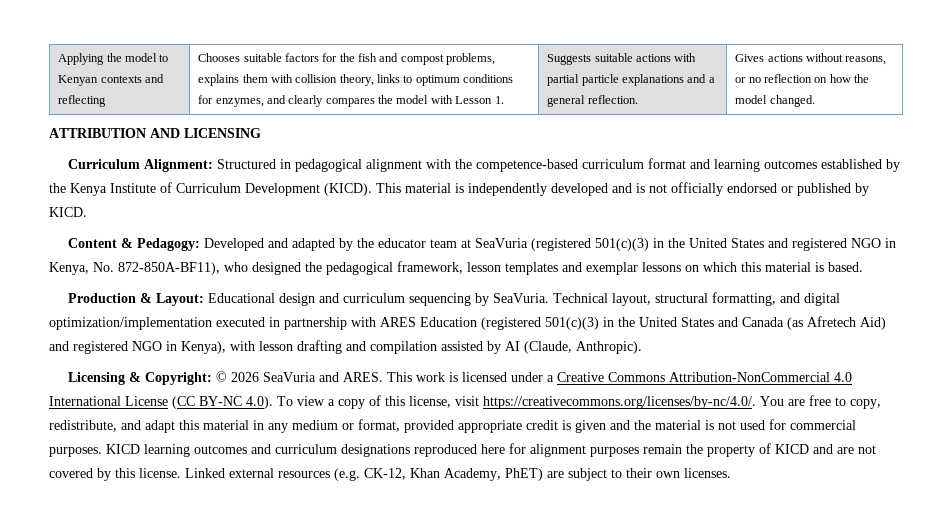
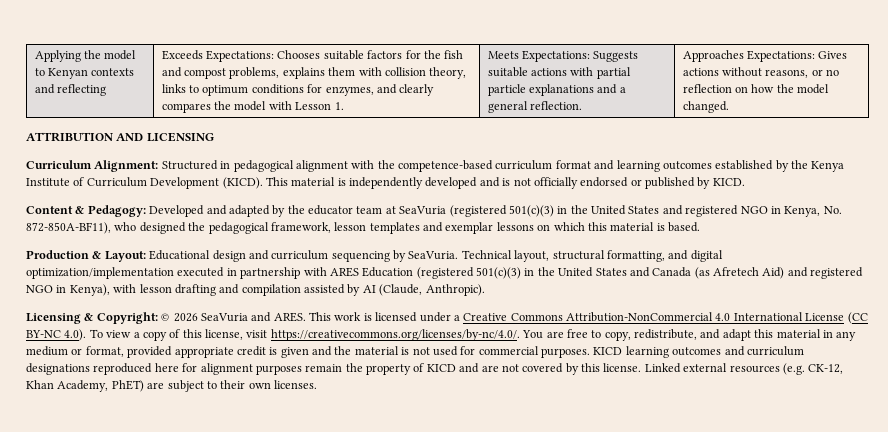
- Chooses suitable factors for the fish and compost problems, explains them with collision theory, links to optimum conditions for enzymes, and clearly compares the model with Lesson 1.
+ Exceeds Expectations: Chooses suitable factors for the fish and compost problems, explains them with collision theory, links to optimum conditions for enzymes, and clearly compares the model with Lesson 1.
- Suggests suitable actions with partial particle explanations and a general reflection.
+ Meets Expectations: Suggests suitable actions with partial particle explanations and a general reflection.
- Gives actions without reasons, or no reflection on how the model changed.
+ Approaches Expectations: Gives actions without reasons, or no reflection on how the model changed.

